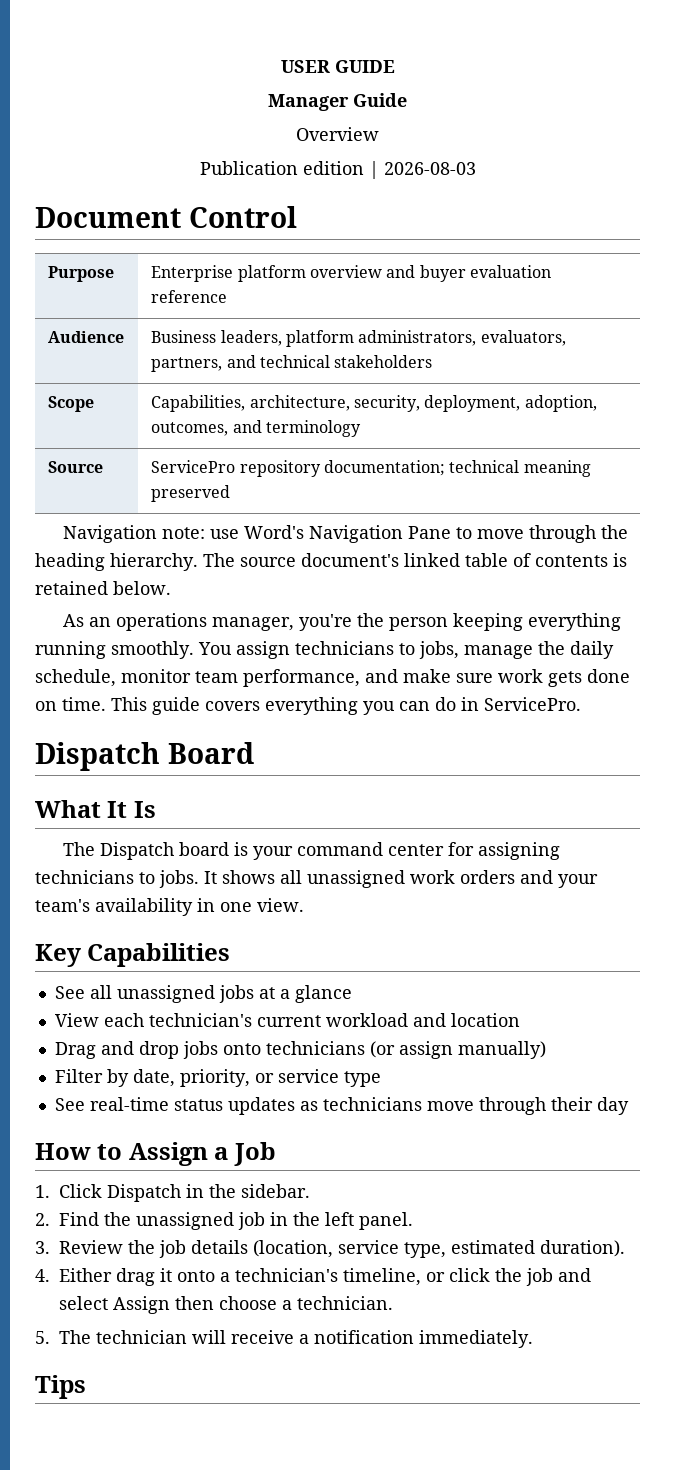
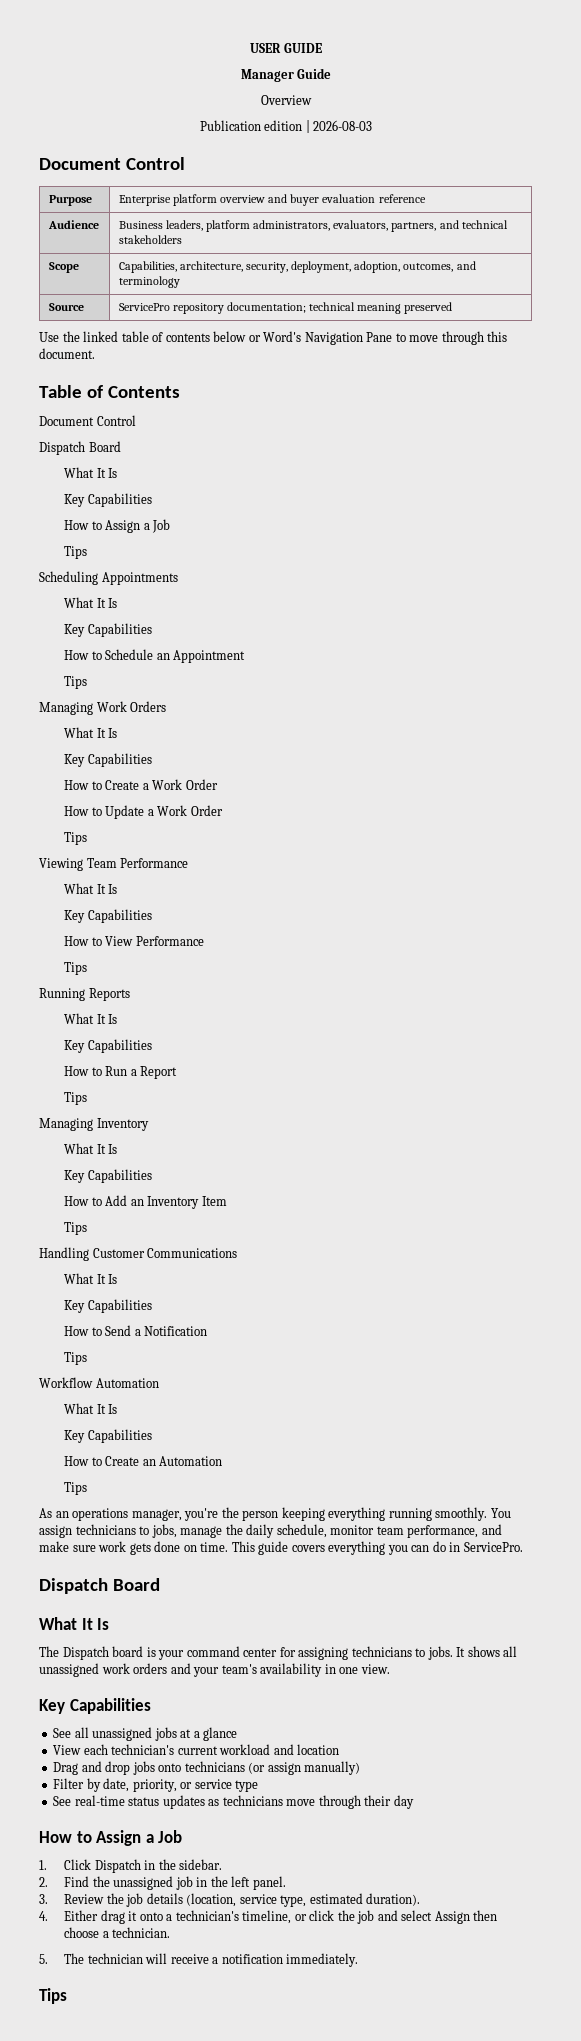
- Navigation note: use Word's Navigation Pane to move through the heading hierarchy. The source document's linked table of contents is retained below.
+ Use the linked table of contents below or Word's Navigation Pane to move through this document.
+ Table of Contents
+ Document Control
+ Dispatch Board
+ What It Is
+ Key Capabilities
+ How to Assign a Job
+ Tips
+ Scheduling Appointments
+ What It Is
+ Key Capabilities
+ How to Schedule an Appointment
+ Tips
+ Managing Work Orders
+ What It Is
+ Key Capabilities
+ How to Create a Work Order
+ How to Update a Work Order
+ Tips
+ Viewing Team Performance
+ What It Is
+ Key Capabilities
+ How to View Performance
+ Tips
+ Running Reports
+ What It Is
+ Key Capabilities
+ How to Run a Report
+ Tips
+ Managing Inventory
+ What It Is
+ Key Capabilities
+ How to Add an Inventory Item
+ Tips
+ Handling Customer Communications
+ What It Is
+ Key Capabilities
+ How to Send a Notification
+ Tips
+ Workflow Automation
+ What It Is
+ Key Capabilities
+ How to Create an Automation
+ Tips

